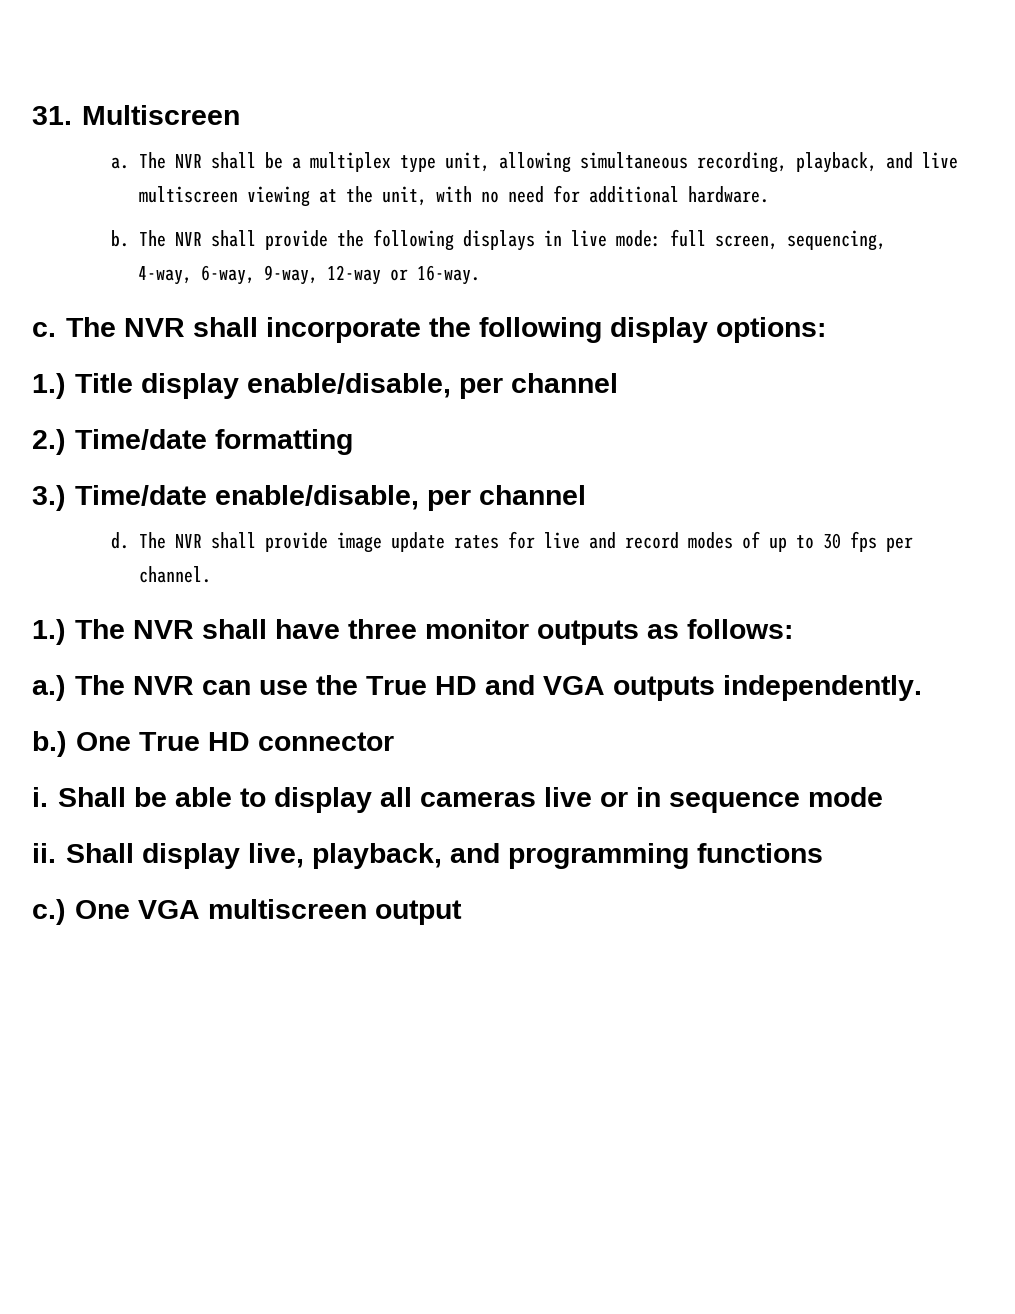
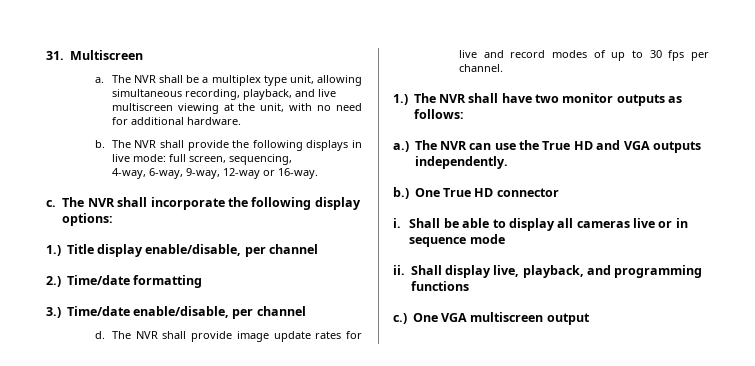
- 1.) The NVR shall have three monitor outputs as follows:
+ 1.) The NVR shall have two monitor outputs as follows:

